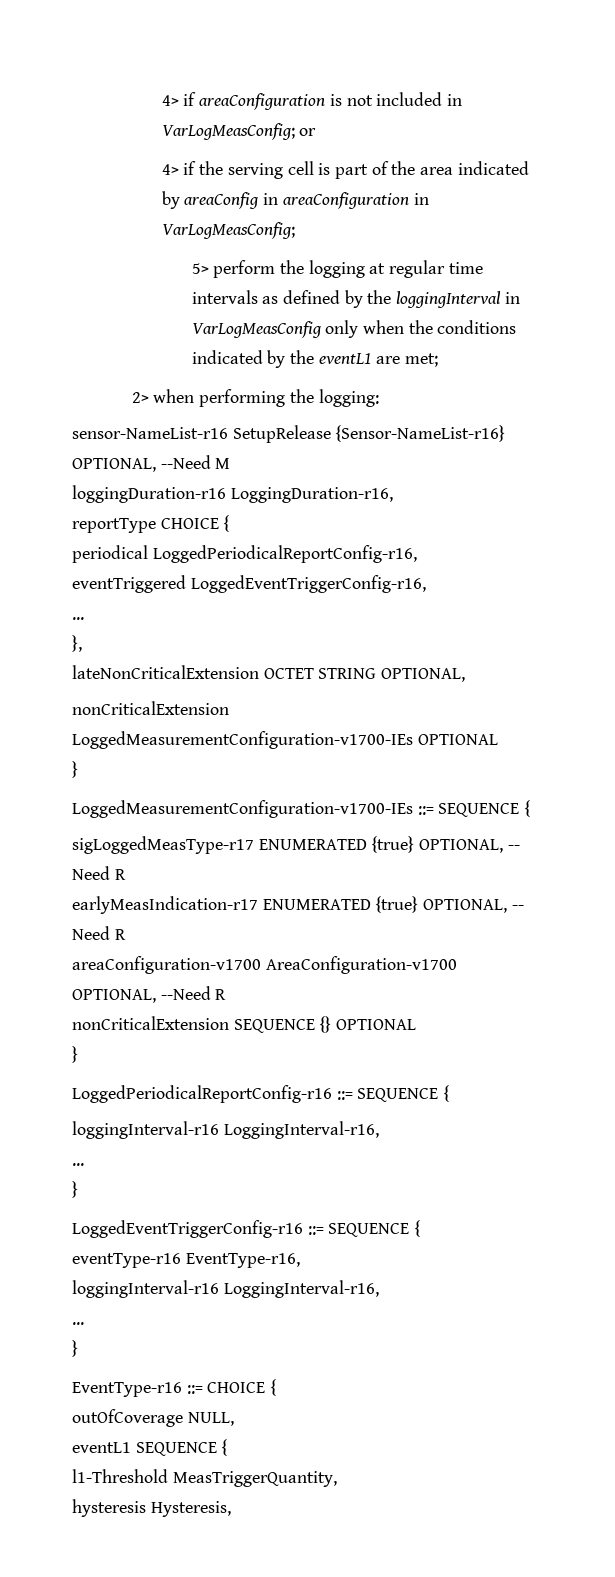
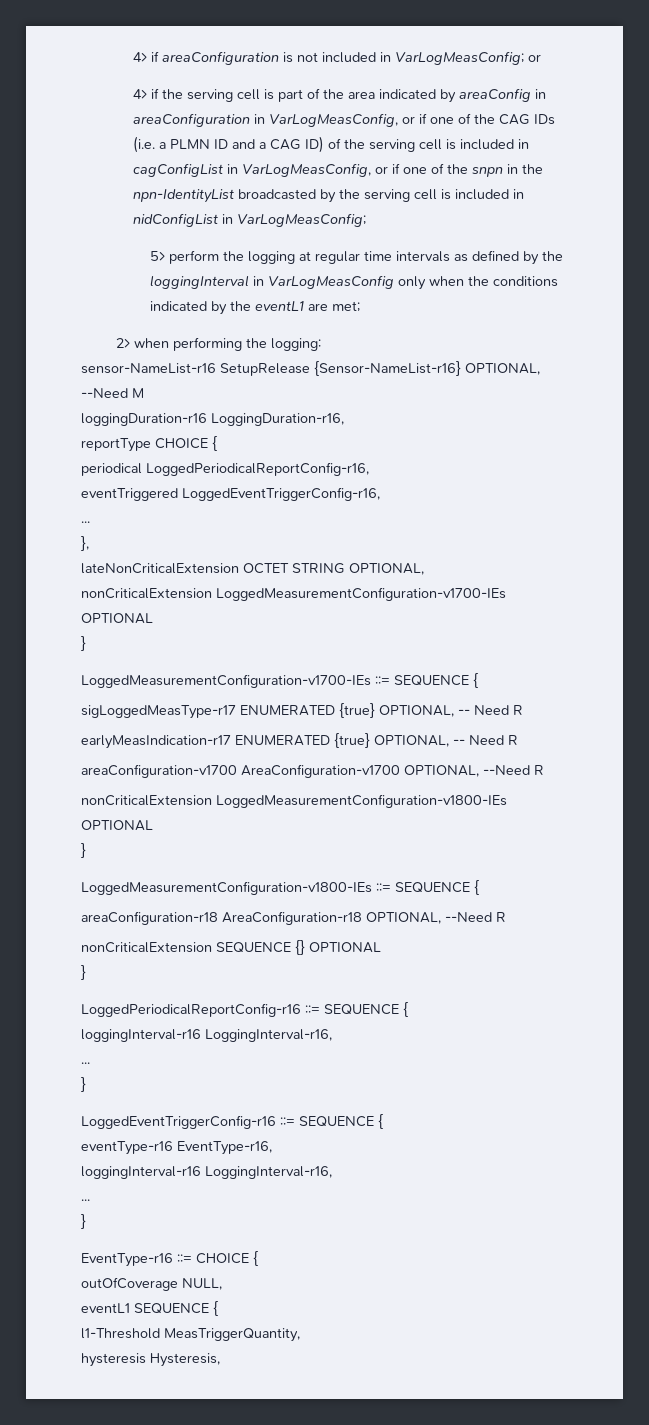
- 4> if the serving cell is part of the area indicated by areaConfig in areaConfiguration in VarLogMeasConfig;
+ 4> if the serving cell is part of the area indicated by areaConfig in areaConfiguration in VarLogMeasConfig, or if one of the CAG IDs (i.e. a PLMN ID and a CAG ID) of the serving cell is included in cagConfigList in VarLogMeasConfig, or if one of the snpn in the npn-IdentityList broadcasted by the serving cell is included in nidConfigList in VarLogMeasConfig;
+ nonCriticalExtension LoggedMeasurementConfiguration-v1800-IEs OPTIONAL
+ }
+ LoggedMeasurementConfiguration-v1800-IEs ::= SEQUENCE {
+ areaConfiguration-r18 AreaConfiguration-r18 OPTIONAL, --Need R

